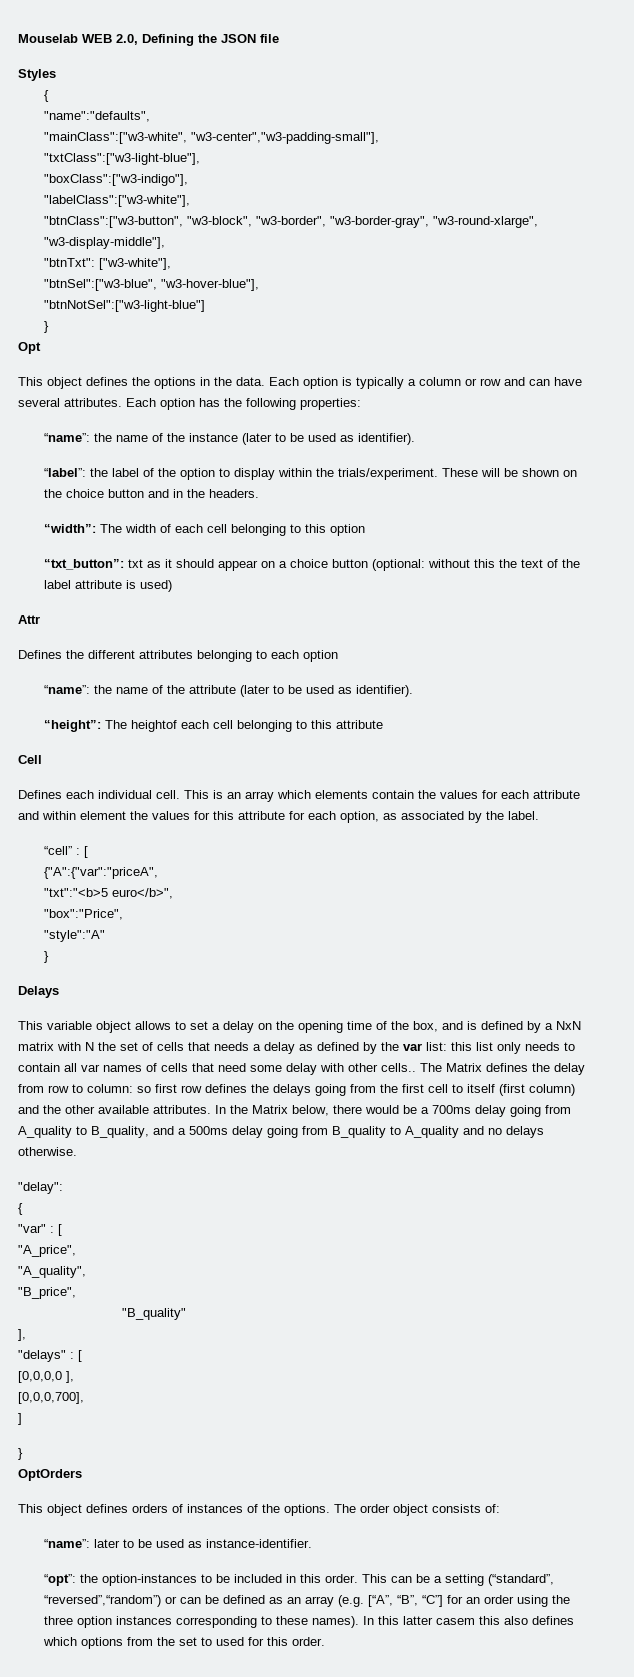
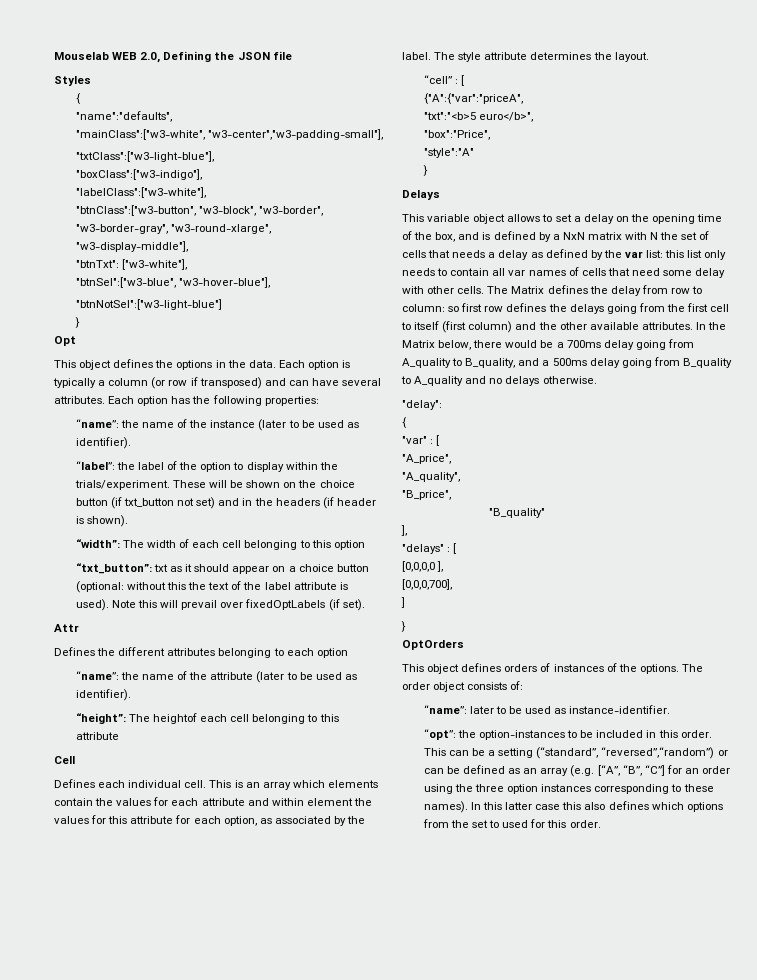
- Each option is typically a column or row and can have several attributes.
+ Each option is typically a column (or row if transposed) and can have several attributes.
- These will be shown on the choice button and in the headers.
+ These will be shown on the choice button (if txt_button not set) and in the headers (if header is shown).
- “txt_button”: txt as it should appear on a choice button (optional: without this the text of the label attribute is used)
+ “txt_button”: txt as it should appear on a choice button (optional: without this the text of the label attribute is used). Note this will prevail over fixedOptLabels (if set).
+ The style attribute determines the layout.
- This variable object allows to set a delay on the opening time of the box, and is defined by a NxN matrix with N the set of cells that needs a delay as defined by the var list: this list only needs to contain all var names of cells that need some delay with other cells..
+ This variable object allows to set a delay on the opening time of the box, and is defined by a NxN matrix with N the set of cells that needs a delay as defined by the var list: this list only needs to contain all var names of cells that need some delay with other cells.
- In this latter casem this also defines which options from the set to used for this order.
+ In this latter case this also defines which options from the set to used for this order.

